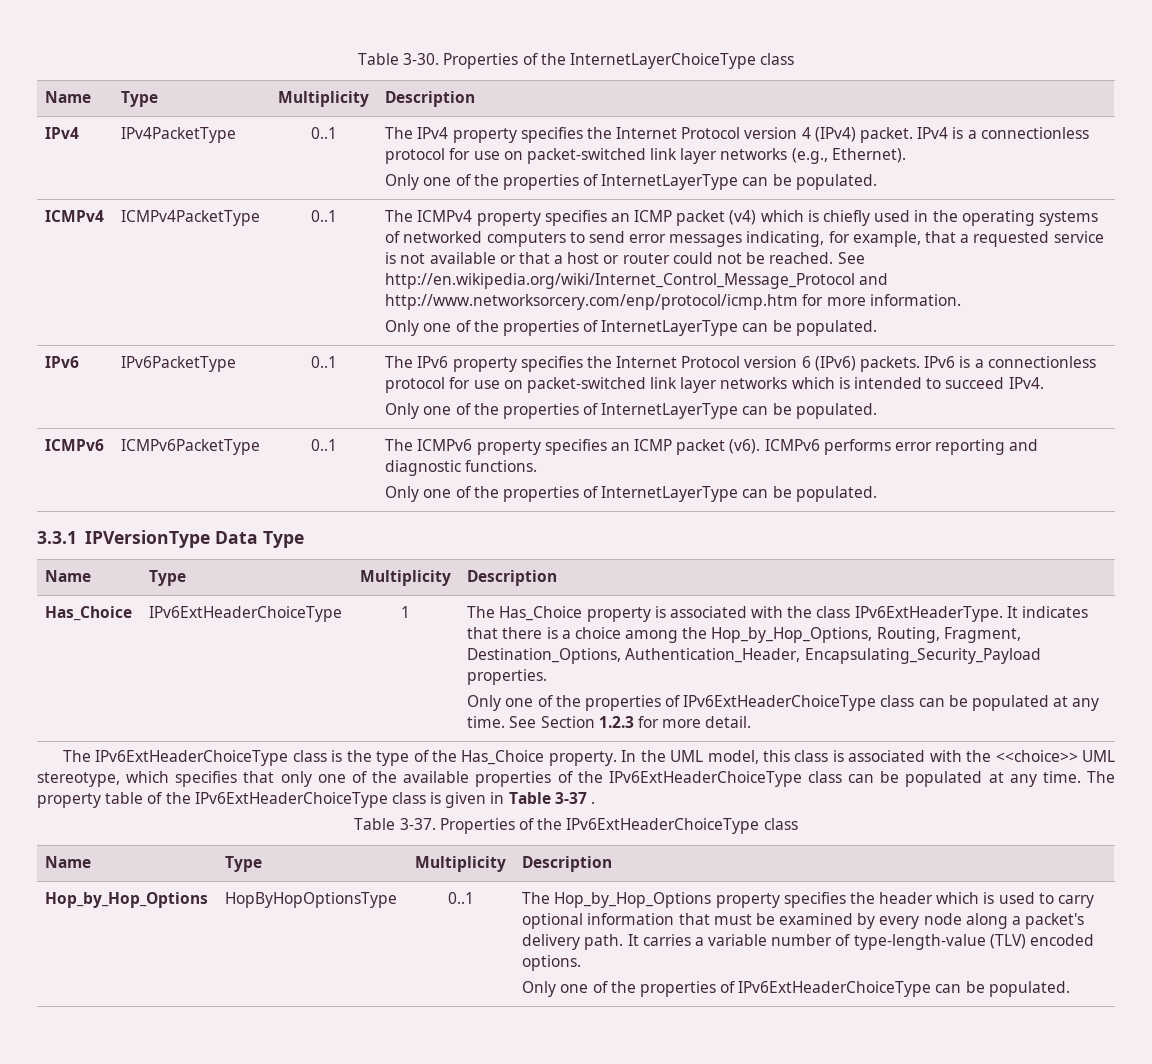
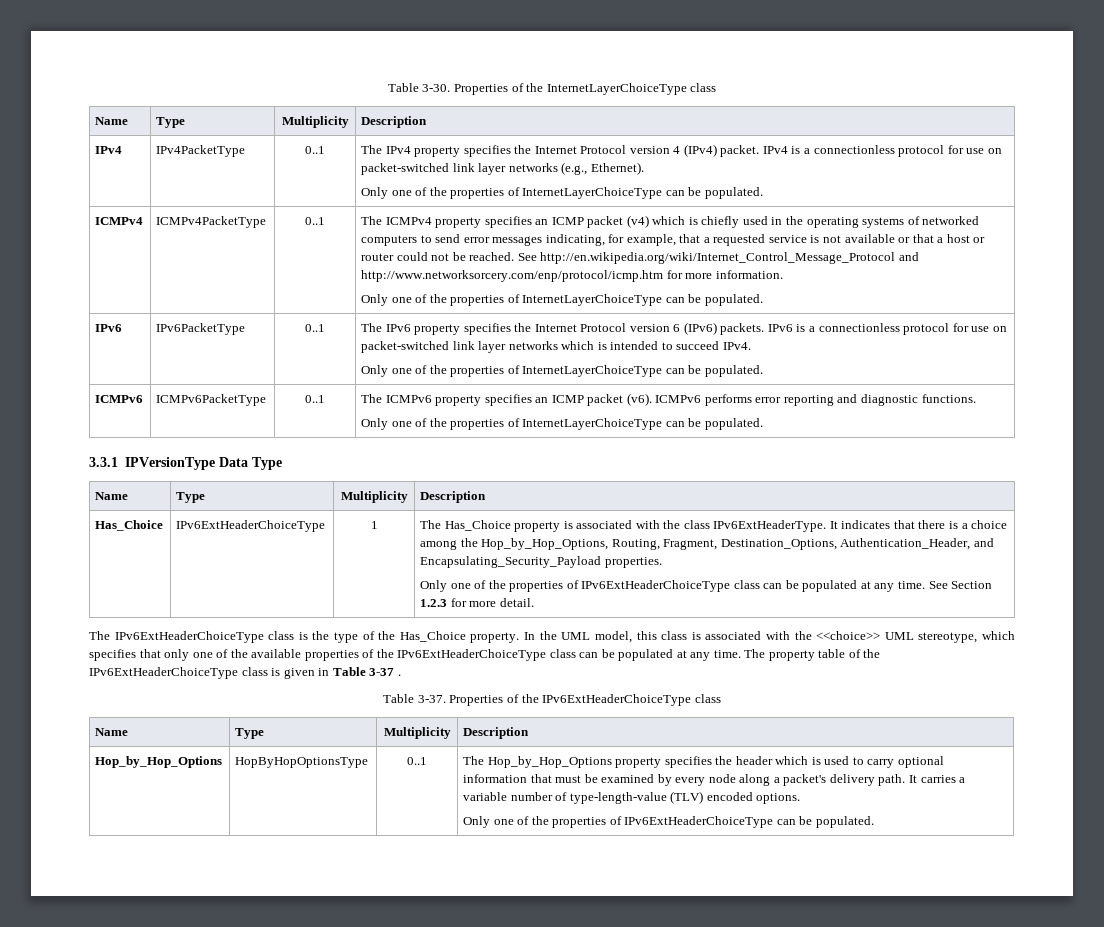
  IPv4 | IPv4PacketType | 0..1 | The IPv4 property specifies the Internet Protocol version 4 (IPv4) packet. IPv4 is a connectionless protocol for use on packet-switched link layer networks (e.g., Ethernet).
- Only one of the properties of InternetLayerType can be populated.
+ Only one of the properties of InternetLayerChoiceType can be populated.
  See http://en.wikipedia.org/wiki/Internet_Control_Message_Protocol and http://www.networksorcery.com/enp/protocol/icmp.htm for more information.
- Only one of the properties of InternetLayerType can be populated.
+ Only one of the properties of InternetLayerChoiceType can be populated.
  IPv6 is a connectionless protocol for use on packet-switched link layer networks which is intended to succeed IPv4.
- Only one of the properties of InternetLayerType can be populated.
+ Only one of the properties of InternetLayerChoiceType can be populated.
  ICMPv6 | ICMPv6PacketType | 0..1 | The ICMPv6 property specifies an ICMP packet (v6). ICMPv6 performs error reporting and diagnostic functions.
- Only one of the properties of InternetLayerType can be populated.
+ Only one of the properties of InternetLayerChoiceType can be populated.
- It indicates that there is a choice among the Hop_by_Hop_Options, Routing, Fragment, Destination_Options, Authentication_Header, Encapsulating_Security_Payload properties.
+ It indicates that there is a choice among the Hop_by_Hop_Options, Routing, Fragment, Destination_Options, Authentication_Header, and Encapsulating_Security_Payload properties.

